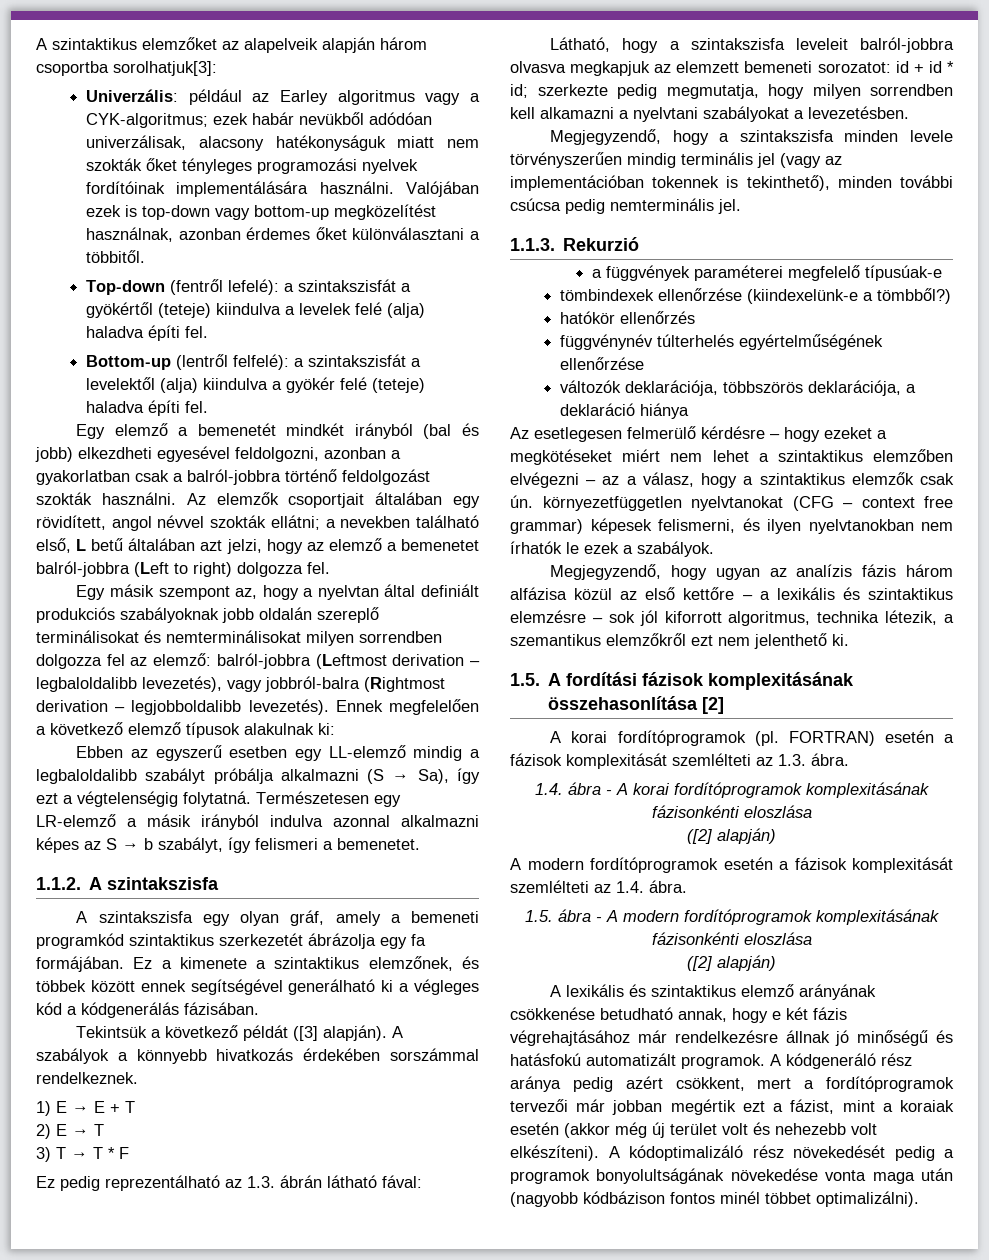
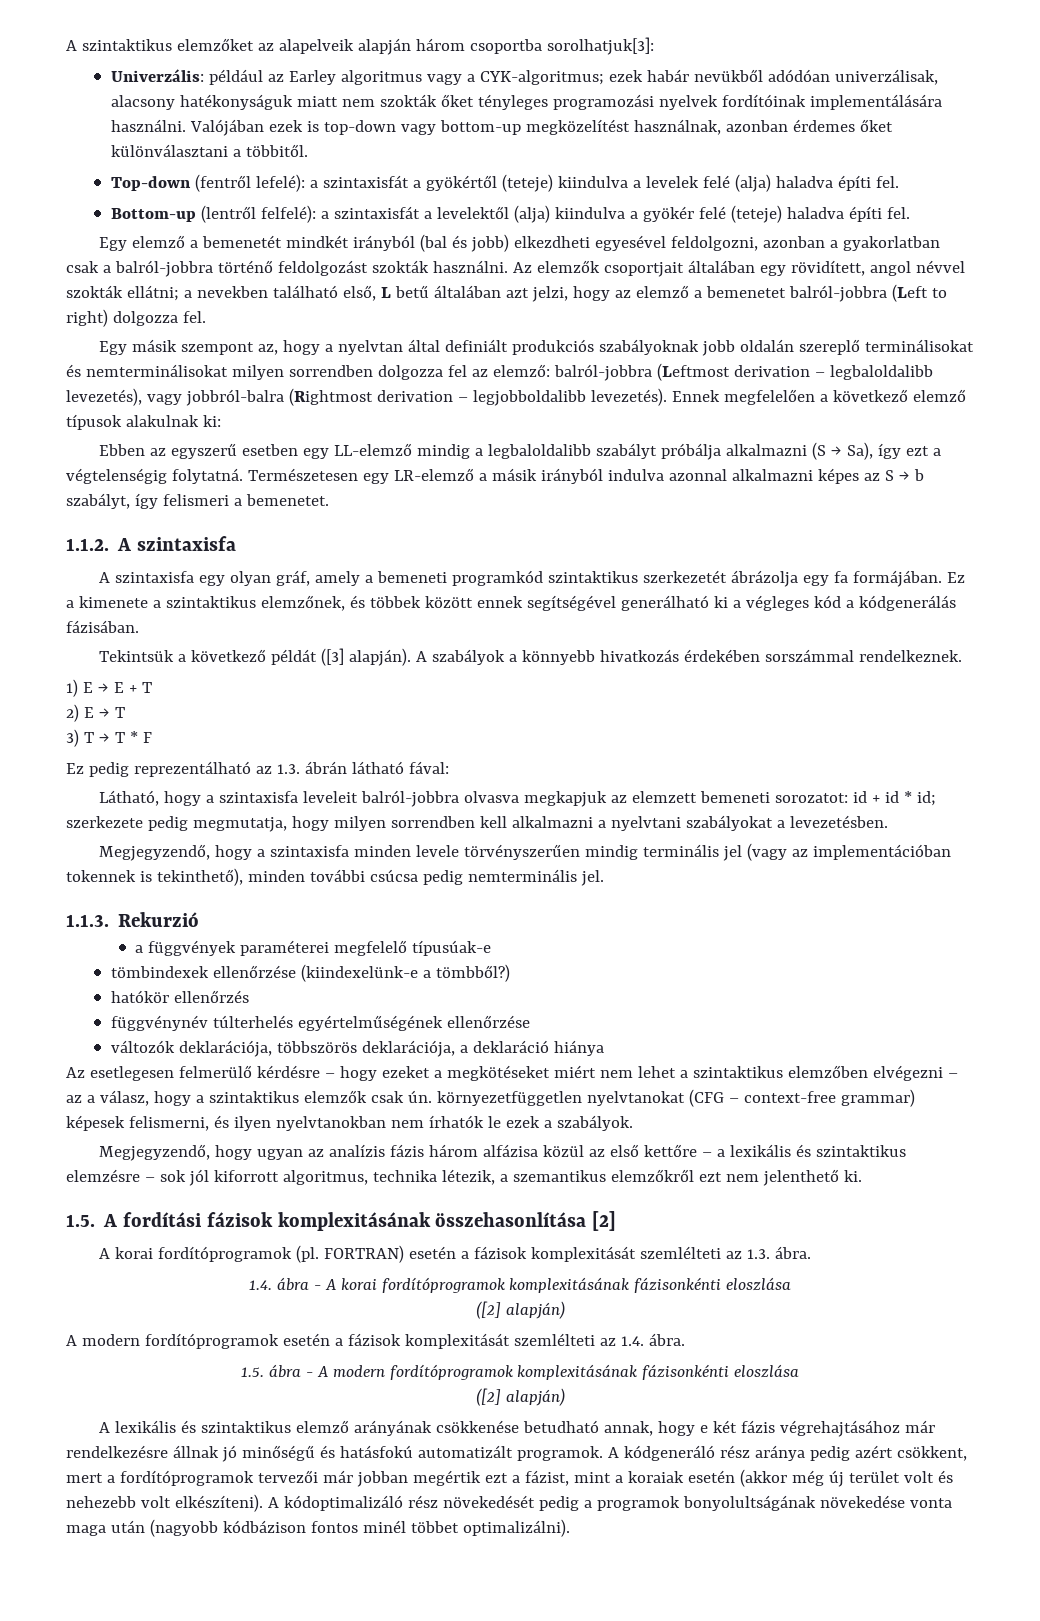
- Top-down (fentről lefelé): a szintakszisfát a gyökértől (teteje) kiindulva a levelek felé (alja) haladva építi fel.
+ Top-down (fentről lefelé): a szintaxisfát a gyökértől (teteje) kiindulva a levelek felé (alja) haladva építi fel.
- Bottom-up (lentről felfelé): a szintakszisfát a levelektől (alja) kiindulva a gyökér felé (teteje) haladva építi fel.
+ Bottom-up (lentről felfelé): a szintaxisfát a levelektől (alja) kiindulva a gyökér felé (teteje) haladva építi fel.
- 1.1.2. A szintakszisfa
- A szintakszisfa egy olyan gráf, amely a bemeneti programkód szintaktikus szerkezetét ábrázolja egy fa formájában.
+ 1.1.2. A szintaxisfa
+ A szintaxisfa egy olyan gráf, amely a bemeneti programkód szintaktikus szerkezetét ábrázolja egy fa formájában.
- Látható, hogy a szintakszisfa leveleit balról-jobbra olvasva megkapjuk az elemzett bemeneti sorozatot: id + id * id; szerkezte pedig megmutatja, hogy milyen sorrendben kell alkamazni a nyelvtani szabályokat a levezetésben.
+ Látható, hogy a szintaxisfa leveleit balról-jobbra olvasva megkapjuk az elemzett bemeneti sorozatot: id + id * id; szerkezete pedig megmutatja, hogy milyen sorrendben kell alkalmazni a nyelvtani szabályokat a levezetésben.
- Megjegyzendő, hogy a szintakszisfa minden levele törvényszerűen mindig terminális jel (vagy az implementációban tokennek is tekinthető), minden további csúcsa pedig nemterminális jel.
+ Megjegyzendő, hogy a szintaxisfa minden levele törvényszerűen mindig terminális jel (vagy az implementációban tokennek is tekinthető), minden további csúcsa pedig nemterminális jel.
- Az esetlegesen felmerülő kérdésre – hogy ezeket a megkötéseket miért nem lehet a szintaktikus elemzőben elvégezni – az a válasz, hogy a szintaktikus elemzők csak ún. környezetfüggetlen nyelvtanokat (CFG – context free grammar) képesek felismerni, és ilyen nyelvtanokban nem írhatók le ezek a szabályok.
+ Az esetlegesen felmerülő kérdésre – hogy ezeket a megkötéseket miért nem lehet a szintaktikus elemzőben elvégezni – az a válasz, hogy a szintaktikus elemzők csak ún. környezetfüggetlen nyelvtanokat (CFG – context-free grammar) képesek felismerni, és ilyen nyelvtanokban nem írhatók le ezek a szabályok.

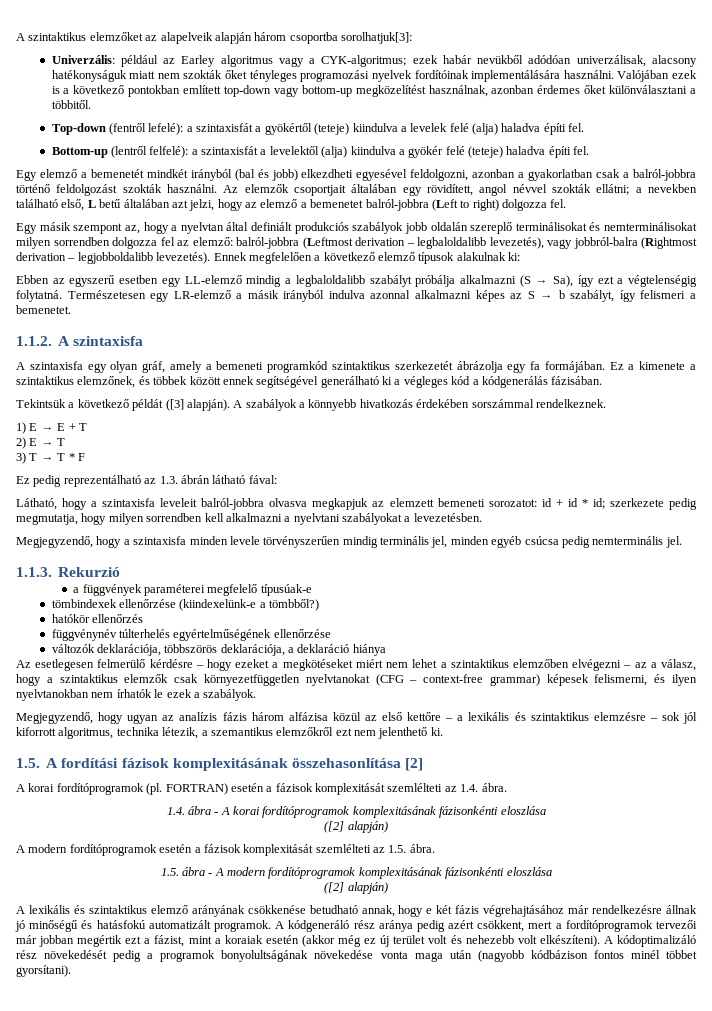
- Valójában ezek is top-down vagy bottom-up megközelítést használnak, azonban érdemes őket különválasztani a többitől.
+ Valójában ezek is a következő pontokban említett top-down vagy bottom-up megközelítést használnak, azonban érdemes őket különválasztani a többitől.
- Egy másik szempont az, hogy a nyelvtan által definiált produkciós szabályoknak jobb oldalán szereplő terminálisokat és nemterminálisokat milyen sorrendben dolgozza fel az elemző: balról-jobbra (Leftmost derivation – legbaloldalibb levezetés), vagy jobbról-balra (Rightmost derivation – legjobboldalibb levezetés).
+ Egy másik szempont az, hogy a nyelvtan által definiált produkciós szabályok jobb oldalán szereplő terminálisokat és nemterminálisokat milyen sorrendben dolgozza fel az elemző: balról-jobbra (Leftmost derivation – legbaloldalibb levezetés), vagy jobbról-balra (Rightmost derivation – legjobboldalibb levezetés).
- Megjegyzendő, hogy a szintaxisfa minden levele törvényszerűen mindig terminális jel (vagy az implementációban tokennek is tekinthető), minden további csúcsa pedig nemterminális jel.
+ Megjegyzendő, hogy a szintaxisfa minden levele törvényszerűen mindig terminális jel, minden egyéb csúcsa pedig nemterminális jel.
- Az esetlegesen felmerülő kérdésre – hogy ezeket a megkötéseket miért nem lehet a szintaktikus elemzőben elvégezni – az a válasz, hogy a szintaktikus elemzők csak ún. környezetfüggetlen nyelvtanokat (CFG – context-free grammar) képesek felismerni, és ilyen nyelvtanokban nem írhatók le ezek a szabályok.
+ Az esetlegesen felmerülő kérdésre – hogy ezeket a megkötéseket miért nem lehet a szintaktikus elemzőben elvégezni – az a válasz, hogy a szintaktikus elemzők csak környezetfüggetlen nyelvtanokat (CFG – context-free grammar) képesek felismerni, és ilyen nyelvtanokban nem írhatók le ezek a szabályok.
- FORTRAN) esetén a fázisok komplexitását szemlélteti az 1.3. ábra.
+ FORTRAN) esetén a fázisok komplexitását szemlélteti az 1.4. ábra.
- A modern fordítóprogramok esetén a fázisok komplexitását szemlélteti az 1.4. ábra.
+ A modern fordítóprogramok esetén a fázisok komplexitását szemlélteti az 1.5. ábra.
- A kódgeneráló rész aránya pedig azért csökkent, mert a fordítóprogramok tervezői már jobban megértik ezt a fázist, mint a koraiak esetén (akkor még új terület volt és nehezebb volt elkészíteni).
+ A kódgeneráló rész aránya pedig azért csökkent, mert a fordítóprogramok tervezői már jobban megértik ezt a fázist, mint a koraiak esetén (akkor még ez új terület volt és nehezebb volt elkészíteni).
- A kódoptimalizáló rész növekedését pedig a programok bonyolultságának növekedése vonta maga után (nagyobb kódbázison fontos minél többet optimalizálni).
+ A kódoptimalizáló rész növekedését pedig a programok bonyolultságának növekedése vonta maga után (nagyobb kódbázison fontos minél többet gyorsítani).

